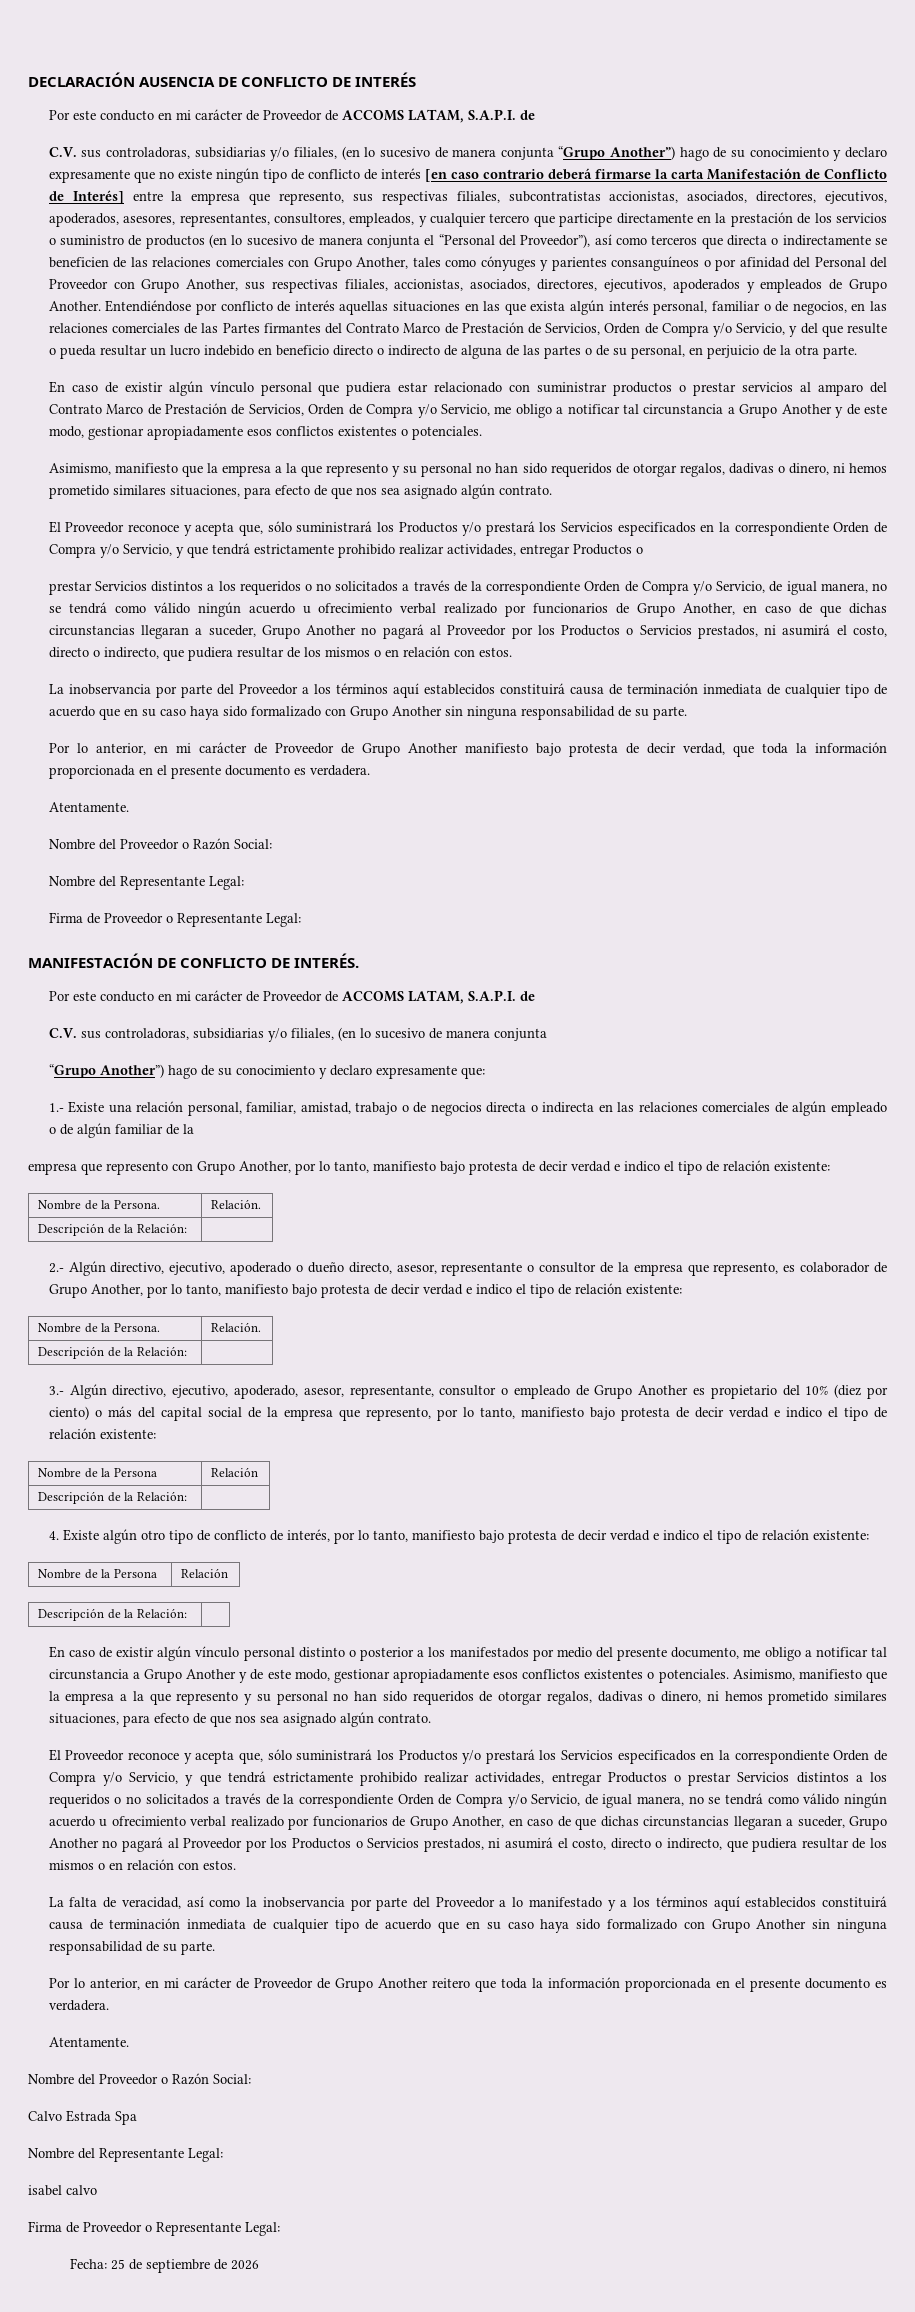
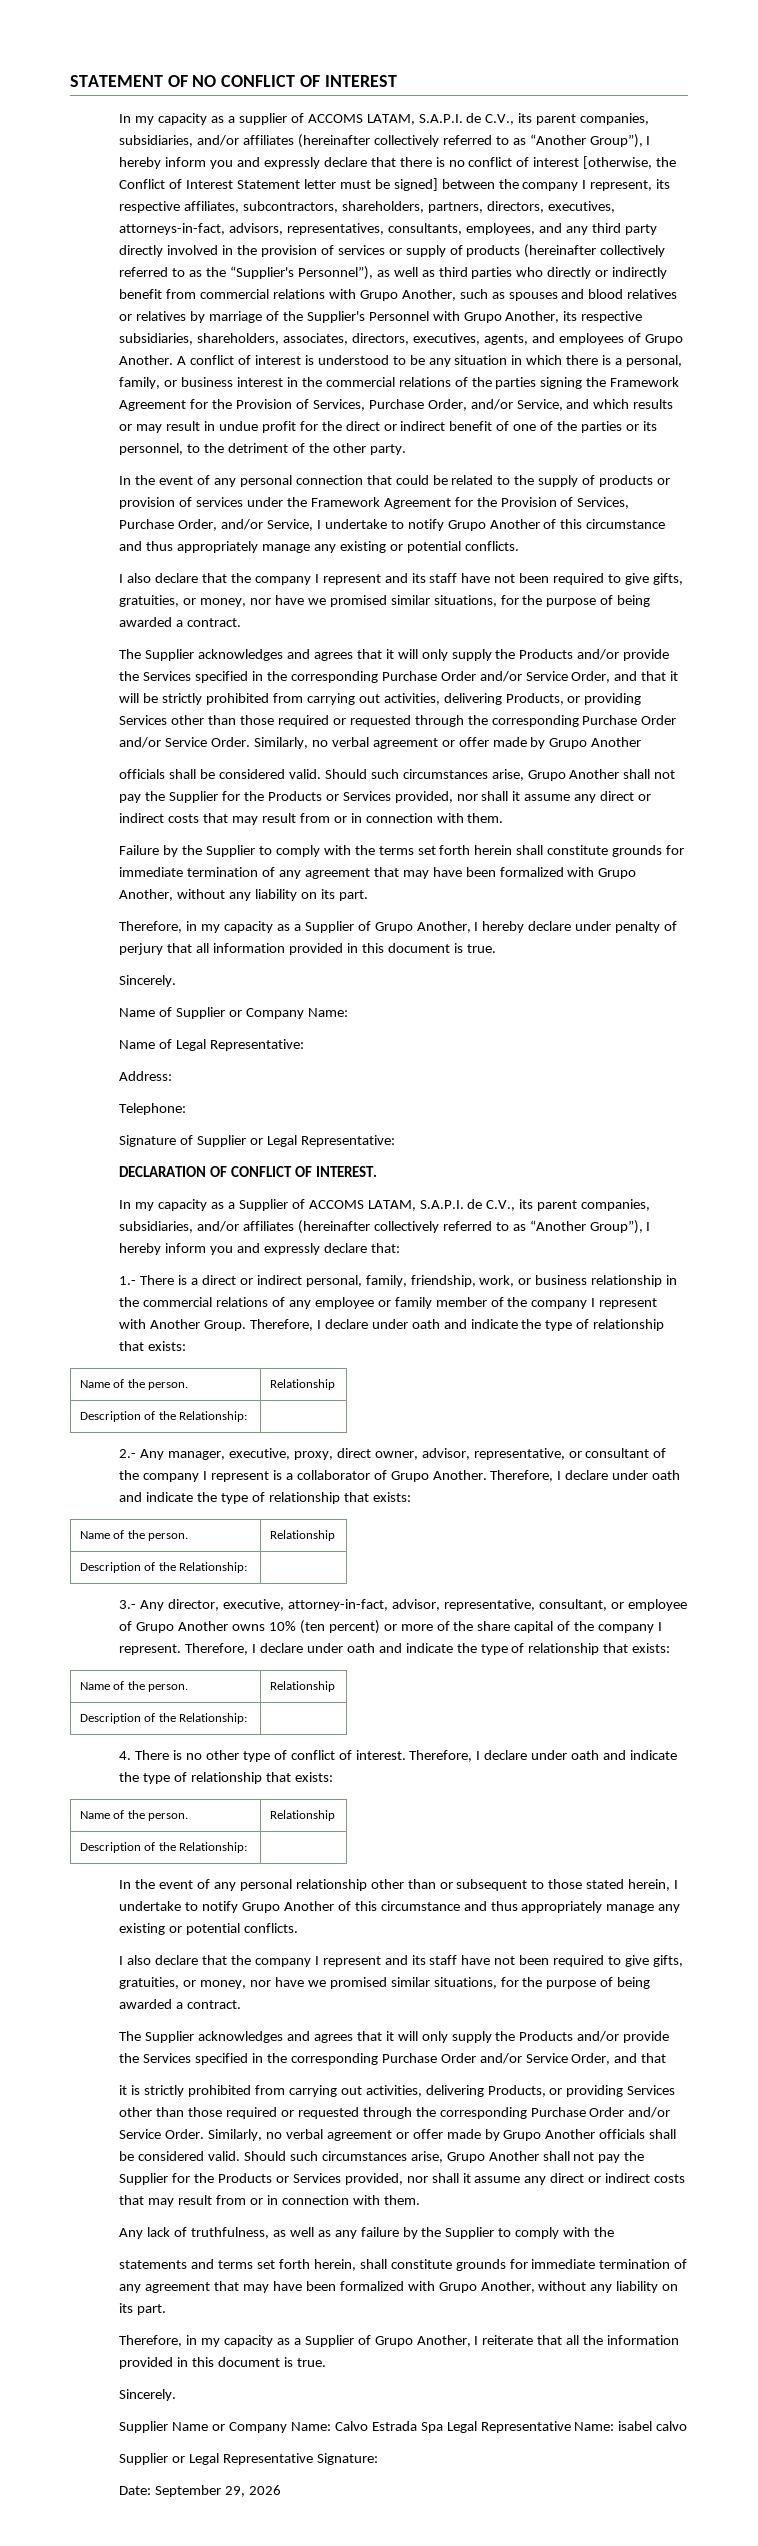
- DECLARACIÓN AUSENCIA DE CONFLICTO DE INTERÉS
- Por este conducto en mi carácter de Proveedor de ACCOMS LATAM, S.A.P.I. de
- C.V. sus controladoras, subsidiarias y/o filiales, (en lo sucesivo de manera conjunta “Grupo Another”) hago de su conocimiento y declaro expresamente que no existe ningún tipo de conflicto de interés [en caso contrario deberá firmarse la carta Manifestación de Conflicto de Interés] entre la empresa que represento, sus respectivas filiales, subcontratistas accionistas, asociados, directores, ejecutivos, apoderados, asesores, representantes, consultores, empleados, y cualquier tercero que participe directamente en la prestación de los servicios o suministro de productos (en lo sucesivo de manera conjunta el “Personal del Proveedor”), así como terceros que directa o indirectamente se beneficien de las relaciones comerciales con Grupo Another, tales como cónyuges y parientes consanguíneos o por afinidad del Personal del Proveedor con Grupo Another, sus respectivas filiales, accionistas, asociados, directores, ejecutivos, apoderados y empleados de Grupo Another. Entendiéndose por conflicto de interés aquellas situaciones en las que exista algún interés personal, familiar o de negocios, en las relaciones comerciales de las Partes firmantes del Contrato Marco de Prestación de Servicios, Orden de Compra y/o Servicio, y del que resulte o pueda resultar un lucro indebido en beneficio directo o indirecto de alguna de las partes o de su personal, en perjuicio de la otra parte.
- En caso de existir algún vínculo personal que pudiera estar relacionado con suministrar productos o prestar servicios al amparo del Contrato Marco de Prestación de Servicios, Orden de Compra y/o Servicio, me obligo a notificar tal circunstancia a Grupo Another y de este modo, gestionar apropiadamente esos conflictos existentes o potenciales.
- Asimismo, manifiesto que la empresa a la que represento y su personal no han sido requeridos de otorgar regalos, dadivas o dinero, ni hemos prometido similares situaciones, para efecto de que nos sea asignado algún contrato.
- El Proveedor reconoce y acepta que, sólo suministrará los Productos y/o prestará los Servicios especificados en la correspondiente Orden de Compra y/o Servicio, y que tendrá estrictamente prohibido realizar actividades, entregar Productos o
- prestar Servicios distintos a los requeridos o no solicitados a través de la correspondiente Orden de Compra y/o Servicio, de igual manera, no se tendrá como válido ningún acuerdo u ofrecimiento verbal realizado por funcionarios de Grupo Another, en caso de que dichas circunstancias llegaran a suceder, Grupo Another no pagará al Proveedor por los Productos o Servicios prestados, ni asumirá el costo, directo o indirecto, que pudiera resultar de los mismos o en relación con estos.
- La inobservancia por parte del Proveedor a los términos aquí establecidos constituirá causa de terminación inmediata de cualquier tipo de acuerdo que en su caso haya sido formalizado con Grupo Another sin ninguna responsabilidad de su parte.
- Por lo anterior, en mi carácter de Proveedor de Grupo Another manifiesto bajo protesta de decir verdad, que toda la información proporcionada en el presente documento es verdadera.
- Atentamente.
- Nombre del Proveedor o Razón Social:
- Nombre del Representante Legal:
- Firma de Proveedor o Representante Legal:
- MANIFESTACIÓN DE CONFLICTO DE INTERÉS.
- Por este conducto en mi carácter de Proveedor de ACCOMS LATAM, S.A.P.I. de
- C.V. sus controladoras, subsidiarias y/o filiales, (en lo sucesivo de manera conjunta
- “Grupo Another”) hago de su conocimiento y declaro expresamente que:
- 1.- Existe una relación personal, familiar, amistad, trabajo o de negocios directa o indirecta en las relaciones comerciales de algún empleado o de algún familiar de la
- empresa que represento con Grupo Another, por lo tanto, manifiesto bajo protesta de decir verdad e indico el tipo de relación existente:
- Nombre de la Persona. | Relación.
- Descripción de la Relación: |
- 2.- Algún directivo, ejecutivo, apoderado o dueño directo, asesor, representante o consultor de la empresa que represento, es colaborador de Grupo Another, por lo tanto, manifiesto bajo protesta de decir verdad e indico el tipo de relación existente:
- Nombre de la Persona. | Relación.
- Descripción de la Relación: |
- 3.- Algún directivo, ejecutivo, apoderado, asesor, representante, consultor o empleado de Grupo Another es propietario del 10% (diez por ciento) o más del capital social de la empresa que represento, por lo tanto, manifiesto bajo protesta de decir verdad e indico el tipo de relación existente:
- Nombre de la Persona | Relación
- Descripción de la Relación: |
- 4. Existe algún otro tipo de conflicto de interés, por lo tanto, manifiesto bajo protesta de decir verdad e indico el tipo de relación existente:
- Nombre de la Persona | Relación
- Descripción de la Relación: |
- En caso de existir algún vínculo personal distinto o posterior a los manifestados por medio del presente documento, me obligo a notificar tal circunstancia a Grupo Another y de este modo, gestionar apropiadamente esos conflictos existentes o potenciales. Asimismo, manifiesto que la empresa a la que represento y su personal no han sido requeridos de otorgar regalos, dadivas o dinero, ni hemos prometido similares situaciones, para efecto de que nos sea asignado algún contrato.
- El Proveedor reconoce y acepta que, sólo suministrará los Productos y/o prestará los Servicios especificados en la correspondiente Orden de Compra y/o Servicio, y que tendrá estrictamente prohibido realizar actividades, entregar Productos o prestar Servicios distintos a los requeridos o no solicitados a través de la correspondiente Orden de Compra y/o Servicio, de igual manera, no se tendrá como válido ningún acuerdo u ofrecimiento verbal realizado por funcionarios de Grupo Another, en caso de que dichas circunstancias llegaran a suceder, Grupo Another no pagará al Proveedor por los Productos o Servicios prestados, ni asumirá el costo, directo o indirecto, que pudiera resultar de los mismos o en relación con estos.
- La falta de veracidad, así como la inobservancia por parte del Proveedor a lo manifestado y a los términos aquí establecidos constituirá causa de terminación inmediata de cualquier tipo de acuerdo que en su caso haya sido formalizado con Grupo Another sin ninguna responsabilidad de su parte.
- Por lo anterior, en mi carácter de Proveedor de Grupo Another reitero que toda la información proporcionada en el presente documento es verdadera.
- Atentamente.
- Nombre del Proveedor o Razón Social:
- Calvo Estrada Spa
- Nombre del Representante Legal:
- isabel calvo
- Firma de Proveedor o Representante Legal:
- Fecha: 25 de septiembre de 2026
+ STATEMENT OF NO CONFLICT OF INTEREST
+ In my capacity as a supplier of ACCOMS LATAM, S.A.P.I. de C.V., its parent companies, subsidiaries, and/or affiliates (hereinafter collectively referred to as “Another Group”), I hereby inform you and expressly declare that there is no conflict of interest [otherwise, the Conflict of Interest Statement letter must be signed] between the company I represent, its respective affiliates, subcontractors, shareholders, partners, directors, executives, attorneys-in-fact, advisors, representatives, consultants, employees, and any third party directly involved in the provision of services or supply of products (hereinafter collectively referred to as the “Supplier's Personnel”), as well as third parties who directly or indirectly benefit from commercial relations with Grupo Another, such as spouses and blood relatives or relatives by marriage of the Supplier's Personnel with Grupo Another, its respective subsidiaries, shareholders, associates, directors, executives, agents, and employees of Grupo Another. A conflict of interest is understood to be any situation in which there is a personal, family, or business interest in the commercial relations of the parties signing the Framework Agreement for the Provision of Services, Purchase Order, and/or Service, and which results or may result in undue profit for the direct or indirect benefit of one of the parties or its personnel, to the detriment of the other party.
+ In the event of any personal connection that could be related to the supply of products or provision of services under the Framework Agreement for the Provision of Services, Purchase Order, and/or Service, I undertake to notify Grupo Another of this circumstance and thus appropriately manage any existing or potential conflicts.
+ I also declare that the company I represent and its staff have not been required to give gifts, gratuities, or money, nor have we promised similar situations, for the purpose of being awarded a contract.
+ The Supplier acknowledges and agrees that it will only supply the Products and/or provide the Services specified in the corresponding Purchase Order and/or Service Order, and that it will be strictly prohibited from carrying out activities, delivering Products, or providing Services other than those required or requested through the corresponding Purchase Order and/or Service Order. Similarly, no verbal agreement or offer made by Grupo Another
+ officials shall be considered valid. Should such circumstances arise, Grupo Another shall not pay the Supplier for the Products or Services provided, nor shall it assume any direct or indirect costs that may result from or in connection with them.
+ Failure by the Supplier to comply with the terms set forth herein shall constitute grounds for immediate termination of any agreement that may have been formalized with Grupo Another, without any liability on its part.
+ Therefore, in my capacity as a Supplier of Grupo Another, I hereby declare under penalty of perjury that all information provided in this document is true.
+ Sincerely.
+ Name of Supplier or Company Name:
+ Name of Legal Representative:
+ Address:
+ Telephone:
+ Signature of Supplier or Legal Representative:
+ DECLARATION OF CONFLICT OF INTEREST.
+ In my capacity as a Supplier of ACCOMS LATAM, S.A.P.I. de C.V., its parent companies, subsidiaries, and/or affiliates (hereinafter collectively referred to as “Another Group”), I hereby inform you and expressly declare that:
+ 1.- There is a direct or indirect personal, family, friendship, work, or business relationship in the commercial relations of any employee or family member of the company I represent with Another Group. Therefore, I declare under oath and indicate the type of relationship that exists:
+ Name of the person. | Relationship
+ Description of the Relationship: |
+ 2.- Any manager, executive, proxy, direct owner, advisor, representative, or consultant of the company I represent is a collaborator of Grupo Another. Therefore, I declare under oath and indicate the type of relationship that exists:
+ Name of the person. | Relationship
+ Description of the Relationship: |
+ 3.- Any director, executive, attorney-in-fact, advisor, representative, consultant, or employee of Grupo Another owns 10% (ten percent) or more of the share capital of the company I represent. Therefore, I declare under oath and indicate the type of relationship that exists:
+ Name of the person. | Relationship
+ Description of the Relationship: |
+ 4. There is no other type of conflict of interest. Therefore, I declare under oath and indicate the type of relationship that exists:
+ Name of the person. | Relationship
+ Description of the Relationship: |
+ In the event of any personal relationship other than or subsequent to those stated herein, I undertake to notify Grupo Another of this circumstance and thus appropriately manage any existing or potential conflicts.
+ I also declare that the company I represent and its staff have not been required to give gifts, gratuities, or money, nor have we promised similar situations, for the purpose of being awarded a contract.
+ The Supplier acknowledges and agrees that it will only supply the Products and/or provide the Services specified in the corresponding Purchase Order and/or Service Order, and that
+ it is strictly prohibited from carrying out activities, delivering Products, or providing Services other than those required or requested through the corresponding Purchase Order and/or Service Order. Similarly, no verbal agreement or offer made by Grupo Another officials shall be considered valid. Should such circumstances arise, Grupo Another shall not pay the Supplier for the Products or Services provided, nor shall it assume any direct or indirect costs that may result from or in connection with them.
+ Any lack of truthfulness, as well as any failure by the Supplier to comply with the
+ statements and terms set forth herein, shall constitute grounds for immediate termination of any agreement that may have been formalized with Grupo Another, without any liability on its part.
+ Therefore, in my capacity as a Supplier of Grupo Another, I reiterate that all the information provided in this document is true.
+ Sincerely.
+ Supplier Name or Company Name: Calvo Estrada Spa Legal Representative Name: isabel calvo
+ Supplier or Legal Representative Signature:
+ Date: September 29, 2026

